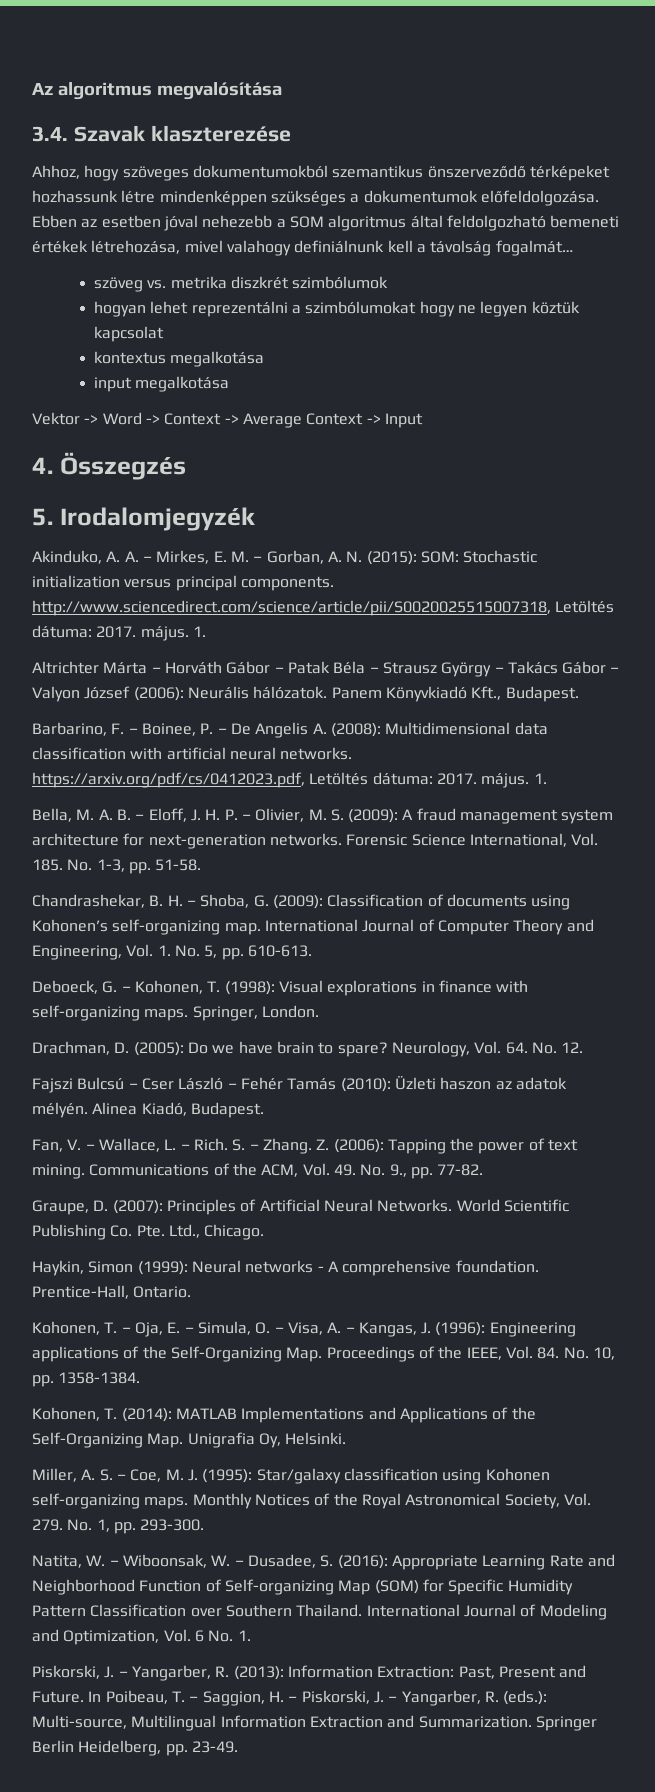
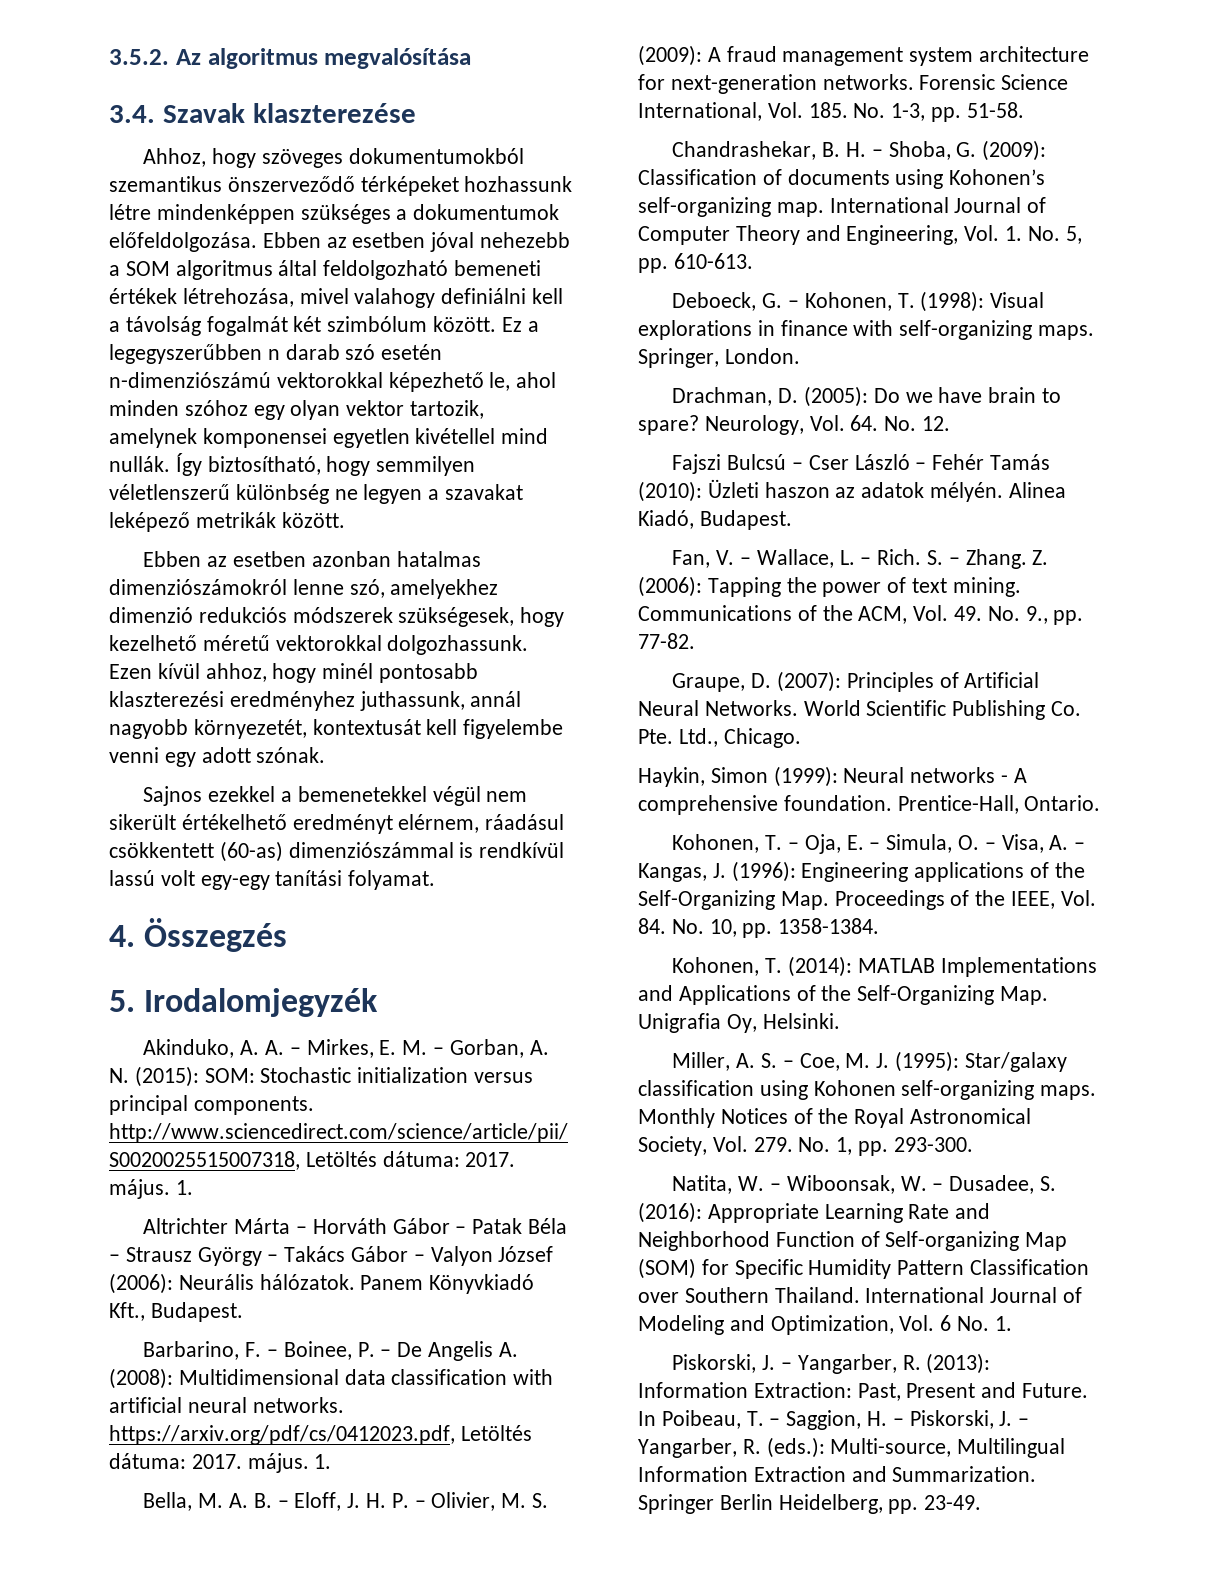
- Az algoritmus megvalósítása
+ 3.5.2. Az algoritmus megvalósítása
- Ebben az esetben jóval nehezebb a SOM algoritmus által feldolgozható bemeneti értékek létrehozása, mivel valahogy definiálnunk kell a távolság fogalmát…
- szöveg vs. metrika diszkrét szimbólumok
- hogyan lehet reprezentálni a szimbólumokat hogy ne legyen köztük kapcsolat
- kontextus megalkotása
- input megalkotása
- Vektor -> Word -> Context -> Average Context -> Input
+ Ebben az esetben jóval nehezebb a SOM algoritmus által feldolgozható bemeneti értékek létrehozása, mivel valahogy definiálni kell a távolság fogalmát két szimbólum között. Ez a legegyszerűbben n darab szó esetén n-dimenziószámú vektorokkal képezhető le, ahol minden szóhoz egy olyan vektor tartozik, amelynek komponensei egyetlen kivétellel mind nullák. Így biztosítható, hogy semmilyen véletlenszerű különbség ne legyen a szavakat leképező metrikák között.
+ Ebben az esetben azonban hatalmas dimenziószámokról lenne szó, amelyekhez dimenzió redukciós módszerek szükségesek, hogy kezelhető méretű vektorokkal dolgozhassunk. Ezen kívül ahhoz, hogy minél pontosabb klaszterezési eredményhez juthassunk, annál nagyobb környezetét, kontextusát kell figyelembe venni egy adott szónak.
+ Sajnos ezekkel a bemenetekkel végül nem sikerült értékelhető eredményt elérnem, ráadásul csökkentett (60-as) dimenziószámmal is rendkívül lassú volt egy-egy tanítási folyamat.

